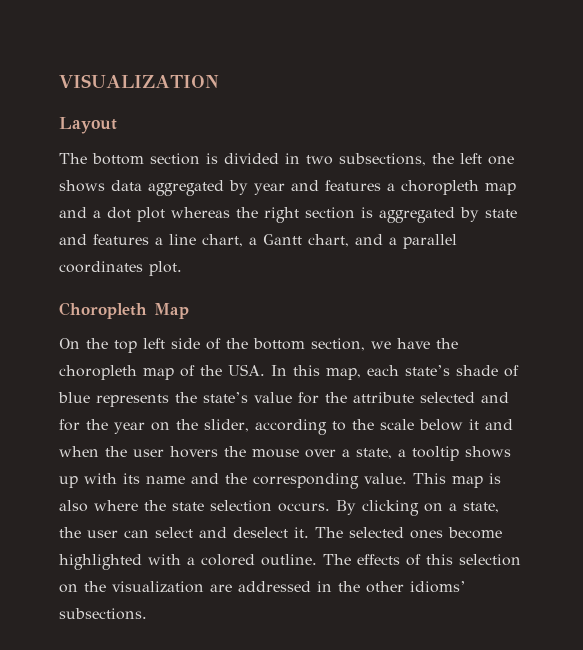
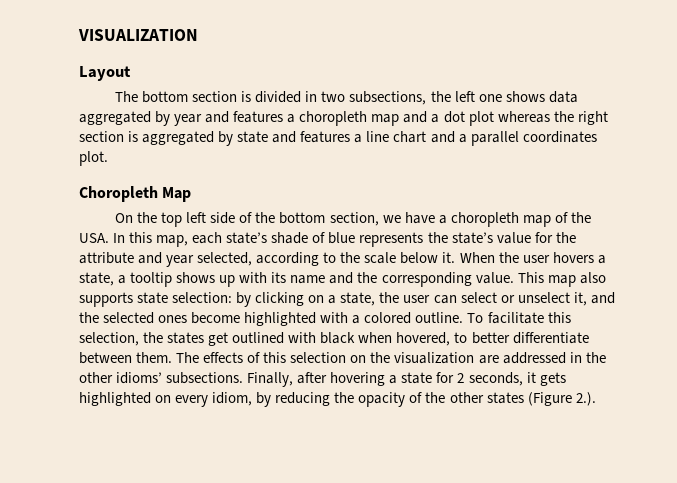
- The bottom section is divided in two subsections, the left one shows data aggregated by year and features a choropleth map and a dot plot whereas the right section is aggregated by state and features a line chart, a Gantt chart, and a parallel coordinates plot.
+ The bottom section is divided in two subsections, the left one shows data aggregated by year and features a choropleth map and a dot plot whereas the right section is aggregated by state and features a line chart and a parallel coordinates plot.
- On the top left side of the bottom section, we have the choropleth map of the USA. In this map, each state’s shade of blue represents the state’s value for the attribute selected and for the year on the slider, according to the scale below it and when the user hovers the mouse over a state, a tooltip shows up with its name and the corresponding value.
+ On the top left side of the bottom section, we have a choropleth map of the USA. In this map, each state’s shade of blue represents the state’s value for the attribute and year selected, according to the scale below it. When the user hovers a state, a tooltip shows up with its name and the corresponding value.
- This map is also where the state selection occurs. By clicking on a state, the user can select and deselect it. The selected ones become highlighted with a colored outline.
+ This map also supports state selection: by clicking on a state, the user can select or unselect it, and the selected ones become highlighted with a colored outline.
+ To facilitate this selection, the states get outlined with black when hovered, to better differentiate between them.
+ Finally, after hovering a state for 2 seconds, it gets highlighted on every idiom, by reducing the opacity of the other states (Figure 2.).

